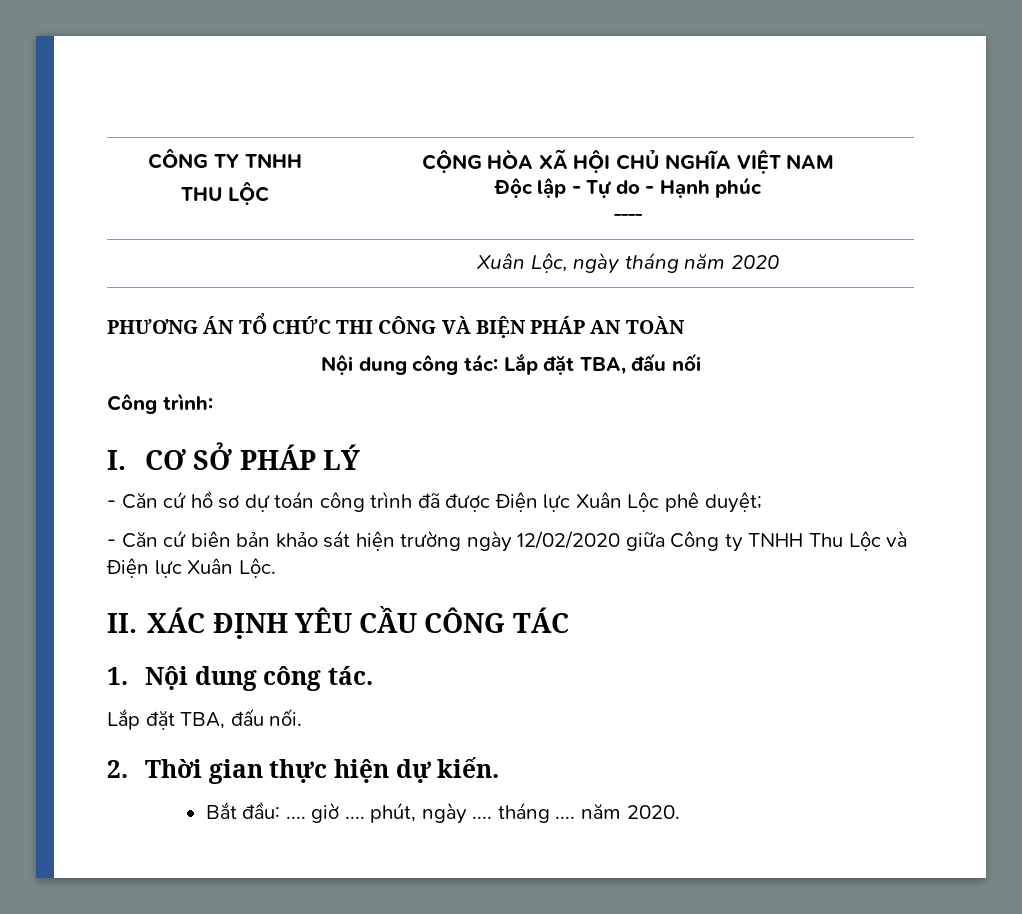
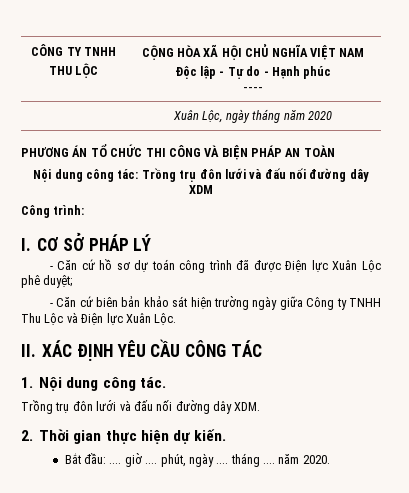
- Nội dung công tác: Lắp đặt TBA, đấu nối
+ Nội dung công tác: Trồng trụ đôn lưới và đấu nối đường dây XDM
- - Căn cứ biên bản khảo sát hiện trường ngày 12/02/2020 giữa Công ty TNHH Thu Lộc và Điện lực Xuân Lộc.
+ - Căn cứ biên bản khảo sát hiện trường ngày giữa Công ty TNHH Thu Lộc và Điện lực Xuân Lộc.
- Lắp đặt TBA, đấu nối.
+ Trồng trụ đôn lưới và đấu nối đường dây XDM.

